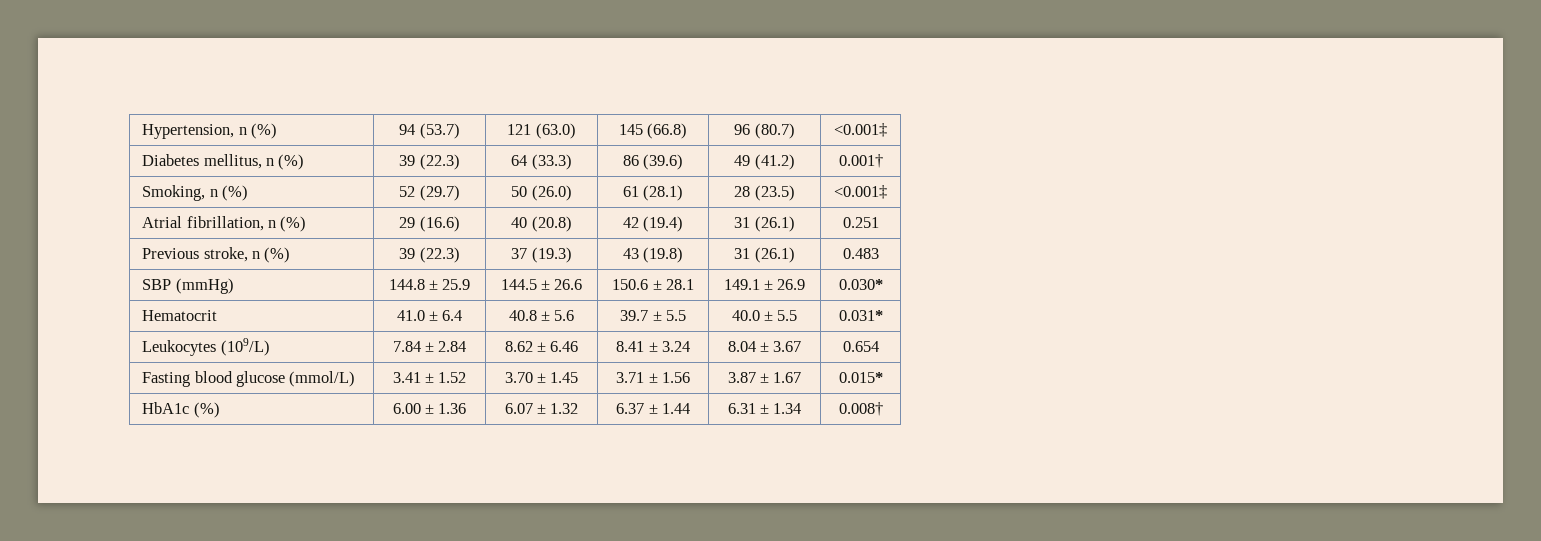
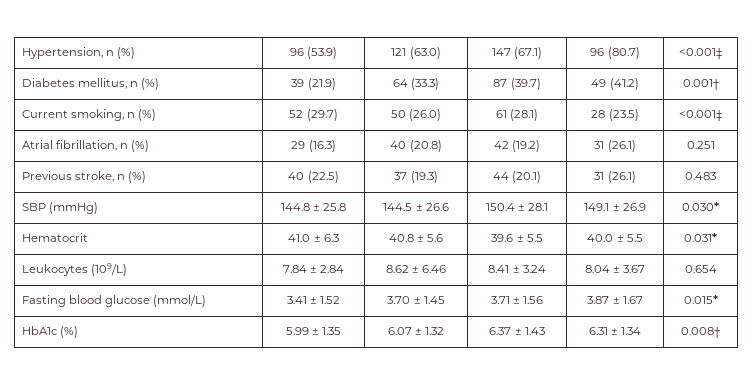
- Hypertension, n (%) | 94 (53.7) | 121 (63.0) | 145 (66.8) | 96 (80.7) | <0.001‡
+ Hypertension, n (%) | 96 (53.9) | 121 (63.0) | 147 (67.1) | 96 (80.7) | <0.001‡
- Diabetes mellitus, n (%) | 39 (22.3) | 64 (33.3) | 86 (39.6) | 49 (41.2) | 0.001†
+ Diabetes mellitus, n (%) | 39 (21.9) | 64 (33.3) | 87 (39.7) | 49 (41.2) | 0.001†
- Smoking, n (%) | 52 (29.7) | 50 (26.0) | 61 (28.1) | 28 (23.5) | <0.001‡
+ Current smoking, n (%) | 52 (29.7) | 50 (26.0) | 61 (28.1) | 28 (23.5) | <0.001‡
- Atrial fibrillation, n (%) | 29 (16.6) | 40 (20.8) | 42 (19.4) | 31 (26.1) | 0.251
+ Atrial fibrillation, n (%) | 29 (16.3) | 40 (20.8) | 42 (19.2) | 31 (26.1) | 0.251
- Previous stroke, n (%) | 39 (22.3) | 37 (19.3) | 43 (19.8) | 31 (26.1) | 0.483
+ Previous stroke, n (%) | 40 (22.5) | 37 (19.3) | 44 (20.1) | 31 (26.1) | 0.483
- SBP (mmHg) | 144.8 ± 25.9 | 144.5 ± 26.6 | 150.6 ± 28.1 | 149.1 ± 26.9 | 0.030*
+ SBP (mmHg) | 144.8 ± 25.8 | 144.5 ± 26.6 | 150.4 ± 28.1 | 149.1 ± 26.9 | 0.030*
- Hematocrit | 41.0 ± 6.4 | 40.8 ± 5.6 | 39.7 ± 5.5 | 40.0 ± 5.5 | 0.031*
+ Hematocrit | 41.0 ± 6.3 | 40.8 ± 5.6 | 39.6 ± 5.5 | 40.0 ± 5.5 | 0.031*
- HbA1c (%) | 6.00 ± 1.36 | 6.07 ± 1.32 | 6.37 ± 1.44 | 6.31 ± 1.34 | 0.008†
+ HbA1c (%) | 5.99 ± 1.35 | 6.07 ± 1.32 | 6.37 ± 1.43 | 6.31 ± 1.34 | 0.008†

